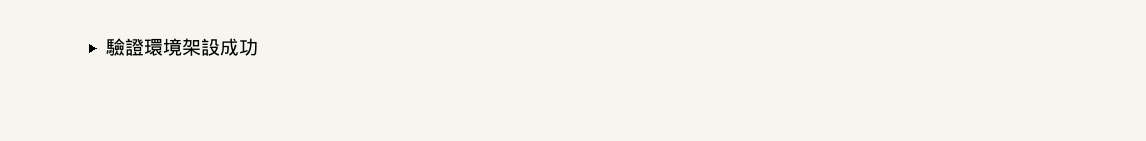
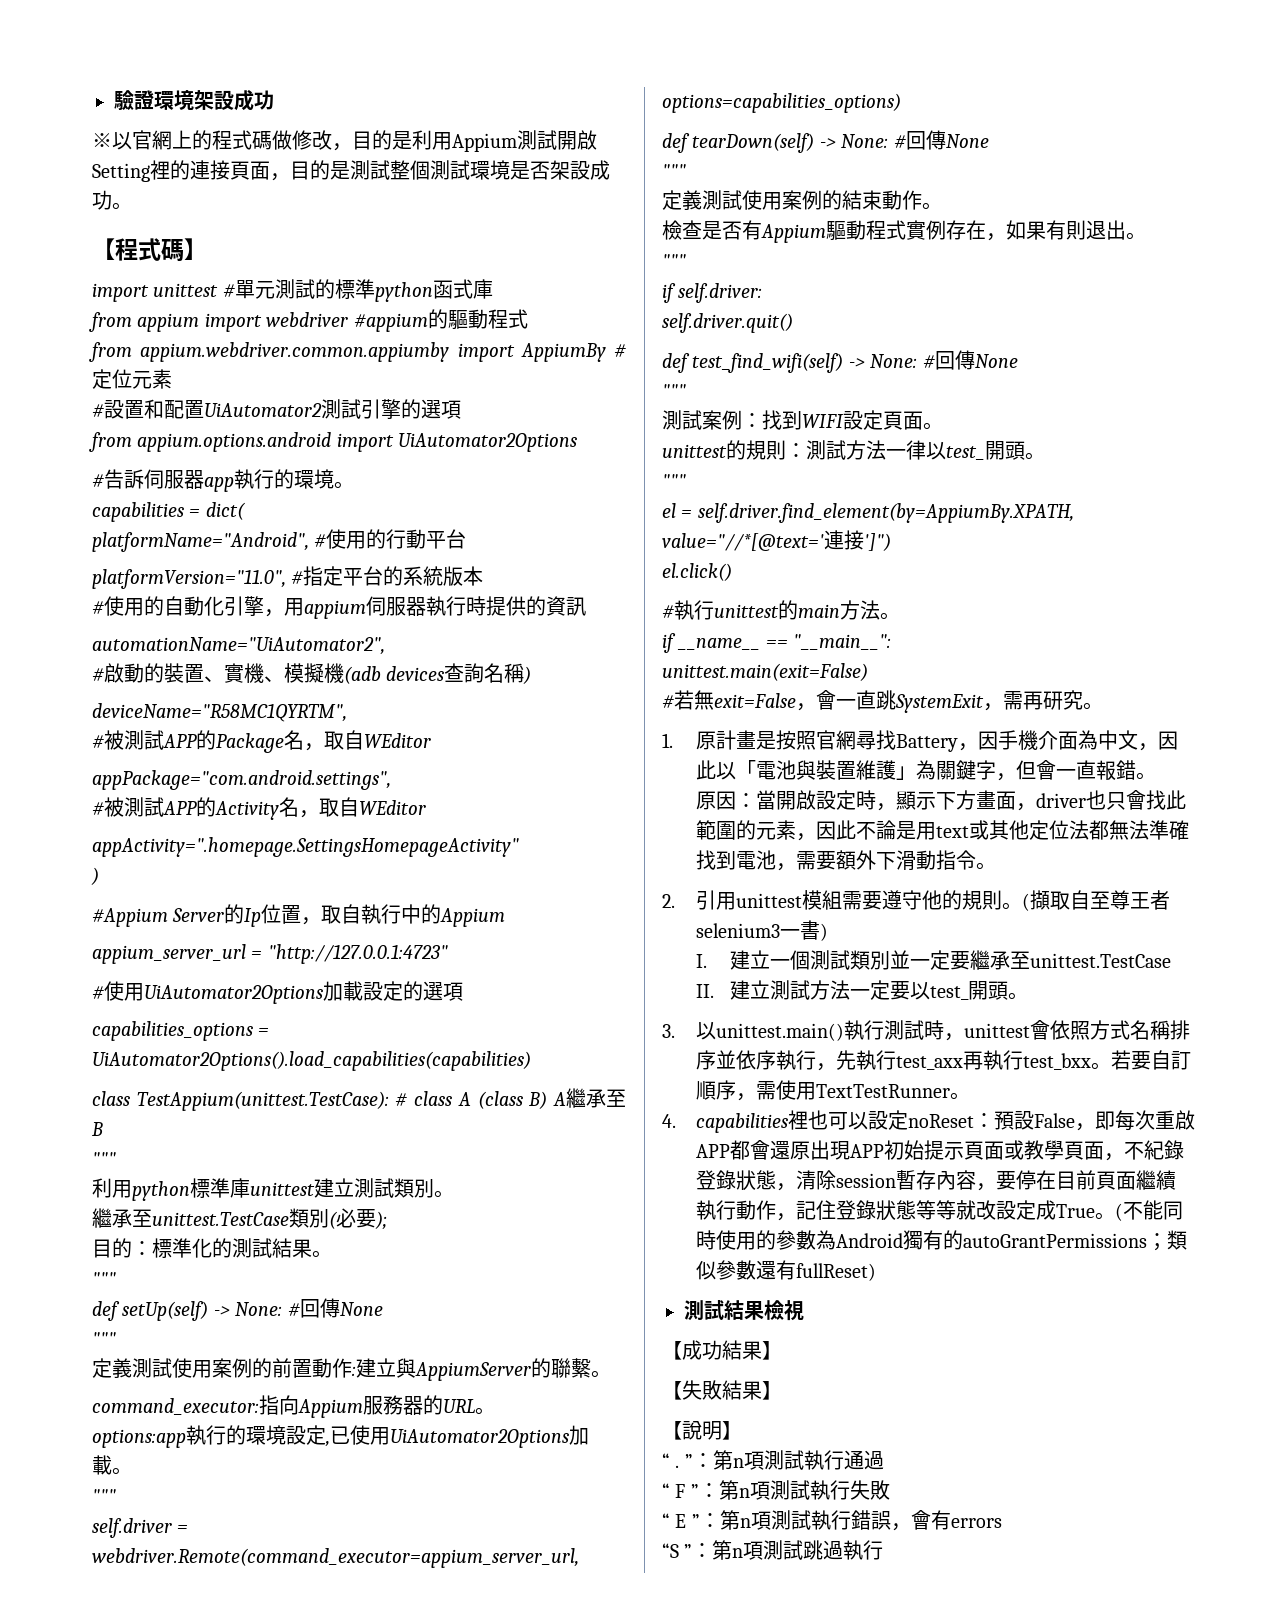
+ ※以官網上的程式碼做修改，目的是利用Appium測試開啟Setting裡的連接頁面，目的是測試整個測試環境是否架設成功。
+ 【程式碼】
+ import unittest #單元測試的標準python函式庫
+ from appium import webdriver #appium的驅動程式
+ from appium.webdriver.common.appiumby import AppiumBy #定位元素
+ #設置和配置UiAutomator2測試引擎的選項
+ from appium.options.android import UiAutomator2Options
+ #告訴伺服器app執行的環境。
+ capabilities = dict(
+ platformName="Android", #使用的行動平台
+ platformVersion="11.0", #指定平台的系統版本
+ #使用的自動化引擎，用appium伺服器執行時提供的資訊
+ automationName="UiAutomator2",
+ #啟動的裝置、實機、模擬機(adb devices查詢名稱)
+ deviceName="R58MC1QYRTM",
+ #被測試APP的Package名，取自WEditor
+ appPackage="com.android.settings",
+ #被測試APP的Activity名，取自WEditor
+ appActivity=".homepage.SettingsHomepageActivity"
+ )
+ #Appium Server的Ip位置，取自執行中的Appium
+ appium_server_url = "http://127.0.0.1:4723"
+ #使用UiAutomator2Options加載設定的選項
+ capabilities_options = UiAutomator2Options().load_capabilities(capabilities)
+ class TestAppium(unittest.TestCase): # class A (class B) A繼承至B
+ """
+ 利用python標準庫unittest建立測試類別。
+ 繼承至unittest.TestCase類別(必要);
+ 目的：標準化的測試結果。
+ """
+ def setUp(self) -> None: #回傳None
+ """
+ 定義測試使用案例的前置動作:建立與AppiumServer的聯繫。
+ command_executor:指向Appium服務器的URL。
+ options:app執行的環境設定,已使用UiAutomator2Options加載。
+ """
+ self.driver = webdriver.Remote(command_executor=appium_server_url, options=capabilities_options)
+ def tearDown(self) -> None: #回傳None
+ """
+ 定義測試使用案例的結束動作。
+ 檢查是否有Appium驅動程式實例存在，如果有則退出。
+ """
+ if self.driver:
+ self.driver.quit()
+ def test_find_wifi(self) -> None: #回傳None
+ """
+ 測試案例：找到WIFI設定頁面。
+ unittest的規則：測試方法一律以test_開頭。
+ """
+ el = self.driver.find_element(by=AppiumBy.XPATH, value="//*[@text='連接']")
+ el.click()
+ #執行unittest的main方法。
+ if __name__ == "__main__":
+ unittest.main(exit=False)
+ #若無exit=False，會一直跳SystemExit，需再研究。
+ 1.原計畫是按照官網尋找Battery，因手機介面為中文，因此以「電池與裝置維護」為關鍵字，但會一直報錯。
+ 原因：當開啟設定時，顯示下方畫面，driver也只會找此範圍的元素，因此不論是用text或其他定位法都無法準確找到電池，需要額外下滑動指令。
+ 2.引用unittest模組需要遵守他的規則。(擷取自至尊王者selenium3一書)
+ I.建立一個測試類別並一定要繼承至unittest.TestCase
+ II.建立測試方法一定要以test_開頭。
+ 3.以unittest.main()執行測試時，unittest會依照方式名稱排序並依序執行，先執行test_axx再執行test_bxx。若要自訂順序，需使用TextTestRunner。
+ 4. capabilities裡也可以設定noReset：預設False，即每次重啟APP都會還原出現APP初始提示頁面或教學頁面，不紀錄登錄狀態，清除session暫存內容，要停在目前頁面繼續執行動作，記住登錄狀態等等就改設定成True。(不能同時使用的參數為Android獨有的autoGrantPermissions；類似參數還有fullReset)
+ 測試結果檢視
+ 【成功結果】
+ 【失敗結果】
+ 【說明】
+ “ . ”：第n項測試執行通過
+ “ F ”：第n項測試執行失敗
+ “ E ”：第n項測試執行錯誤，會有errors
+ “S ”：第n項測試跳過執行

